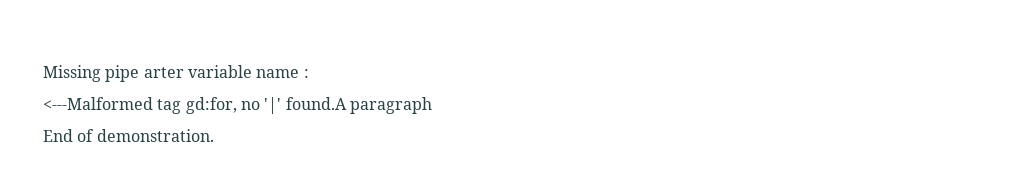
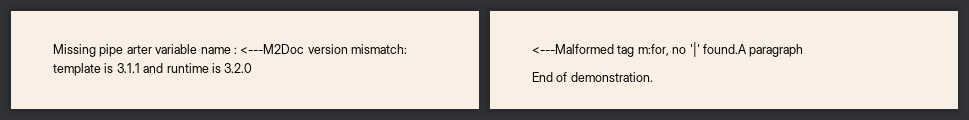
- Missing pipe arter variable name :
+ Missing pipe arter variable name : <---M2Doc version mismatch: template is 3.1.1 and runtime is 3.2.0
- <---Malformed tag gd:for, no '|' found.A paragraph
+ <---Malformed tag m:for, no '|' found.A paragraph

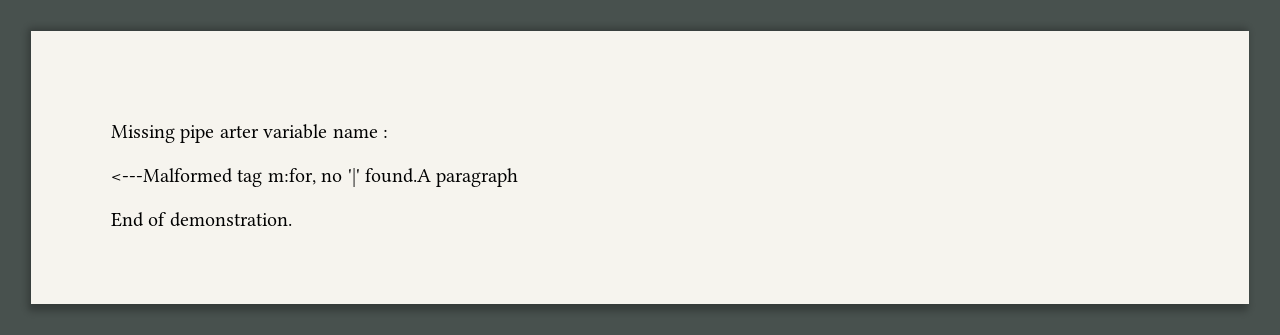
- Missing pipe arter variable name : <---M2Doc version mismatch: template is 3.1.1 and runtime is 3.2.0
+ Missing pipe arter variable name :

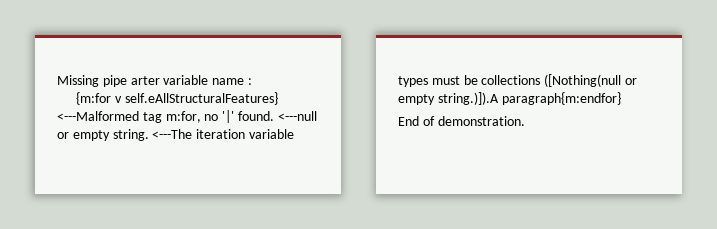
- <---Malformed tag m:for, no '|' found.A paragraph
+ {m:for v self.eAllStructuralFeatures} <---Malformed tag m:for, no '|' found. <---null or empty string. <---The iteration variable types must be collections ([Nothing(null or empty string.)]).A paragraph{m:endfor}

